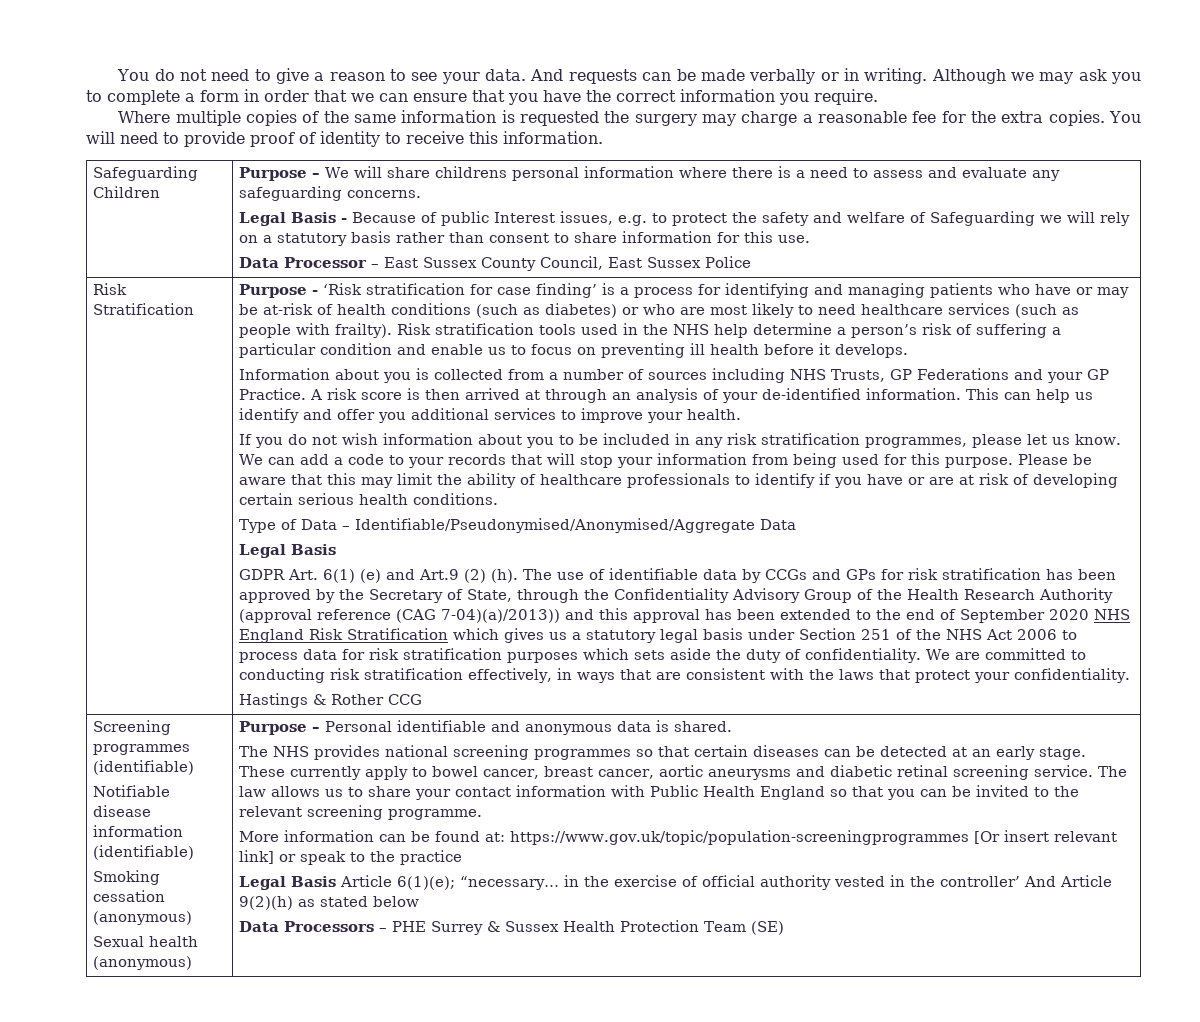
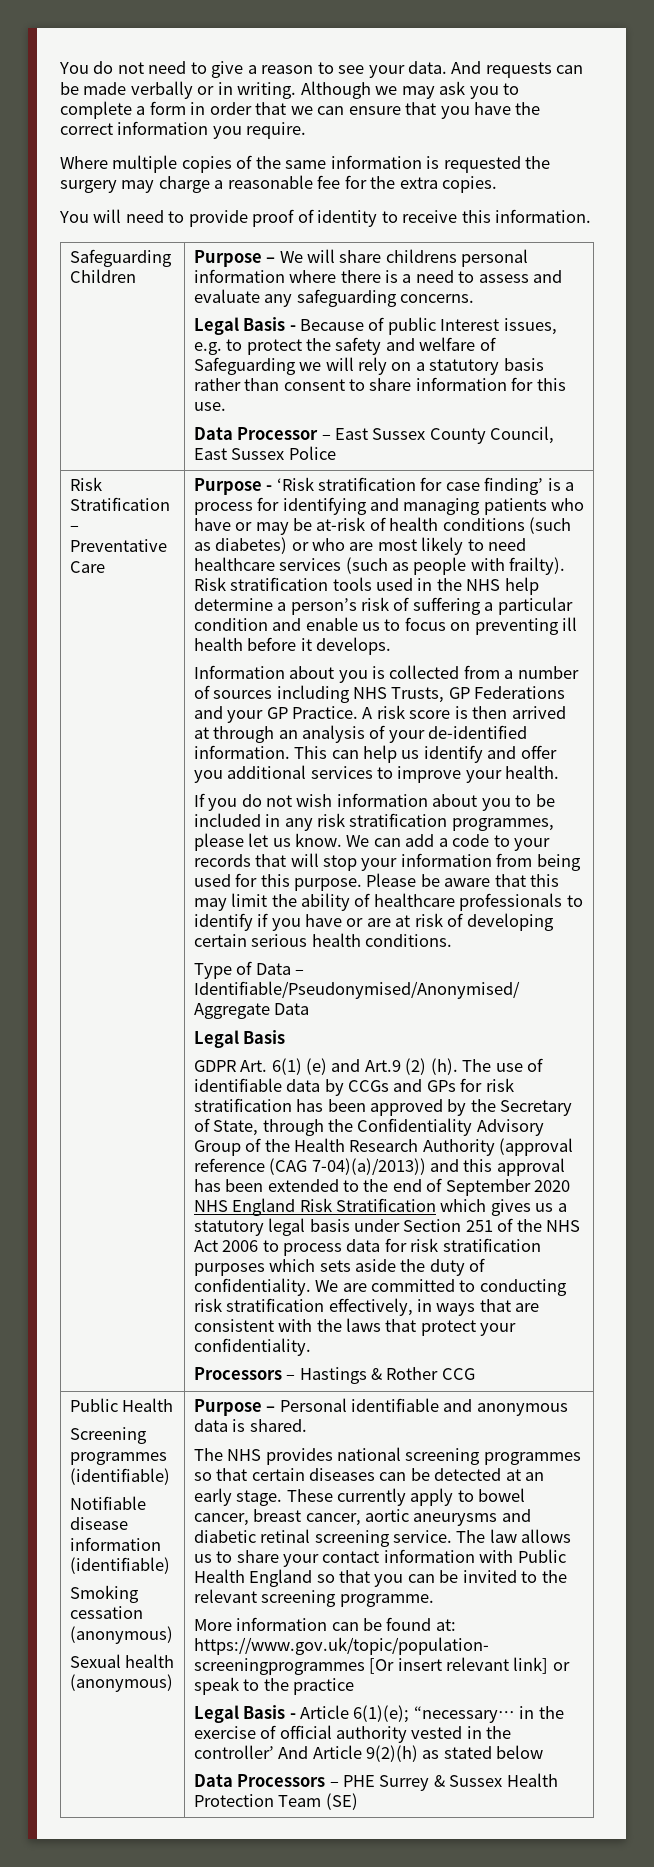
- Where multiple copies of the same information is requested the surgery may charge a reasonable fee for the extra copies. You will need to provide proof of identity to receive this information.
+ Where multiple copies of the same information is requested the surgery may charge a reasonable fee for the extra copies.
+ You will need to provide proof of identity to receive this information.
  Data Processor – East Sussex County Council, East Sussex Police
- Risk Stratification
+ Risk Stratification – Preventative Care
- Hastings & Rother CCG
+ Processors – Hastings & Rother CCG
+ Public Health
- Legal Basis Article 6(1)(e); “necessary… in the exercise of official authority vested in the controller’ And Article 9(2)(h) as stated below
+ Legal Basis - Article 6(1)(e); “necessary… in the exercise of official authority vested in the controller’ And Article 9(2)(h) as stated below

